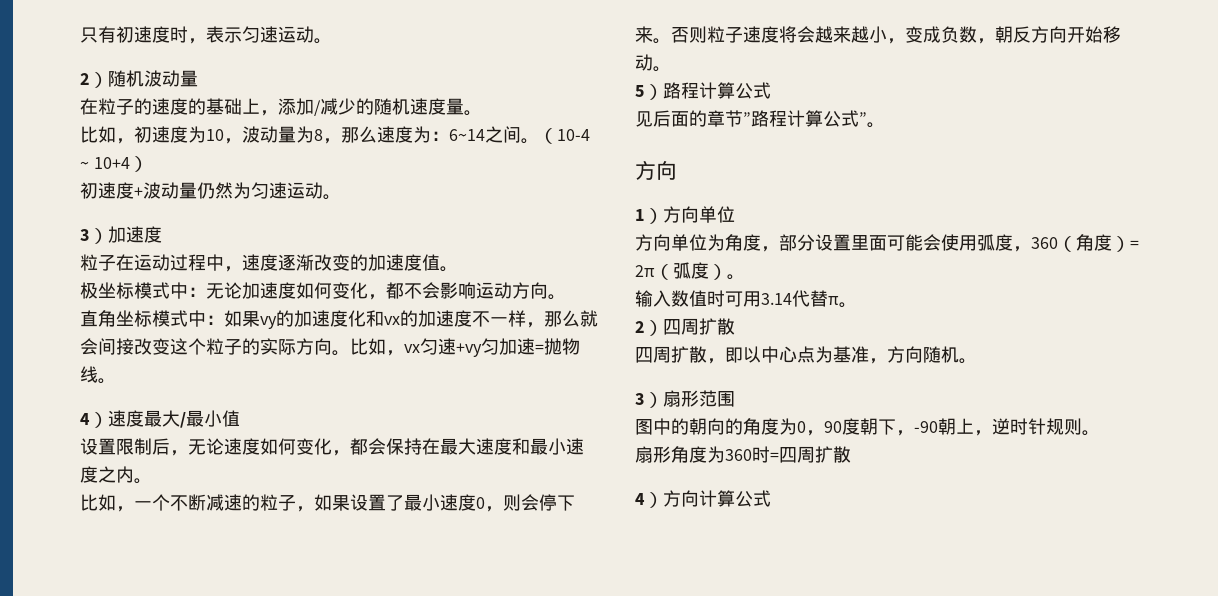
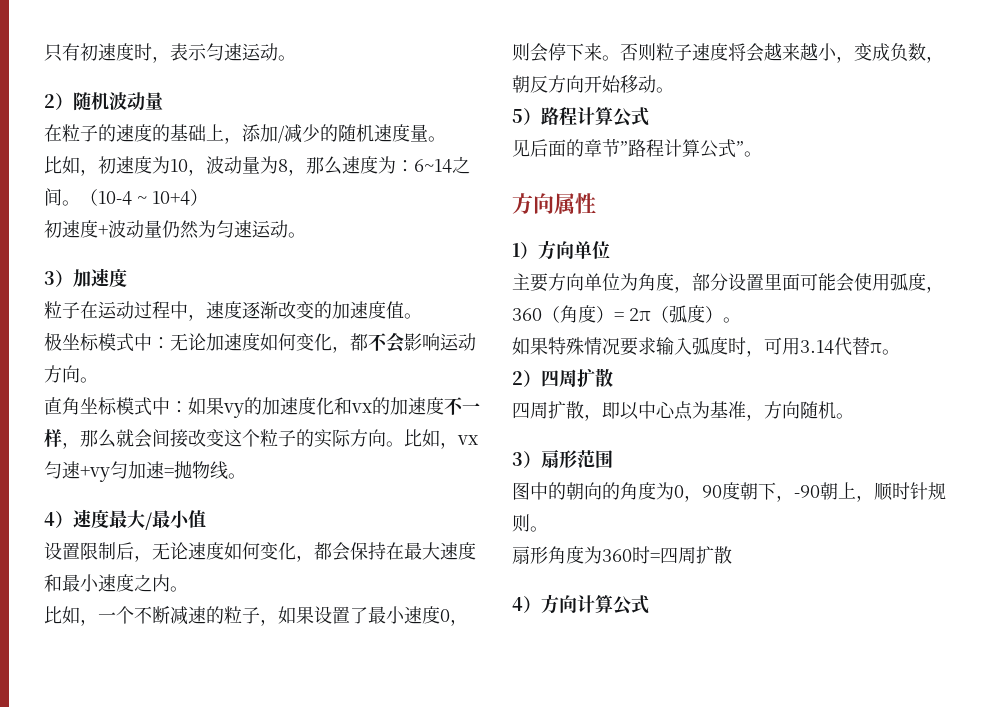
  见后面的章节”路程计算公式”。
- 方向
+ 方向属性
- 方向单位为角度，部分设置里面可能会使用弧度，360（角度）= 2π（弧度）。
+ 主要方向单位为角度，部分设置里面可能会使用弧度，360（角度）= 2π（弧度）。
- 输入数值时可用3.14代替π。
+ 如果特殊情况要求输入弧度时，可用3.14代替π。
- 图中的朝向的角度为0，90度朝下，-90朝上，逆时针规则。
+ 图中的朝向的角度为0，90度朝下，-90朝上，顺时针规则。

